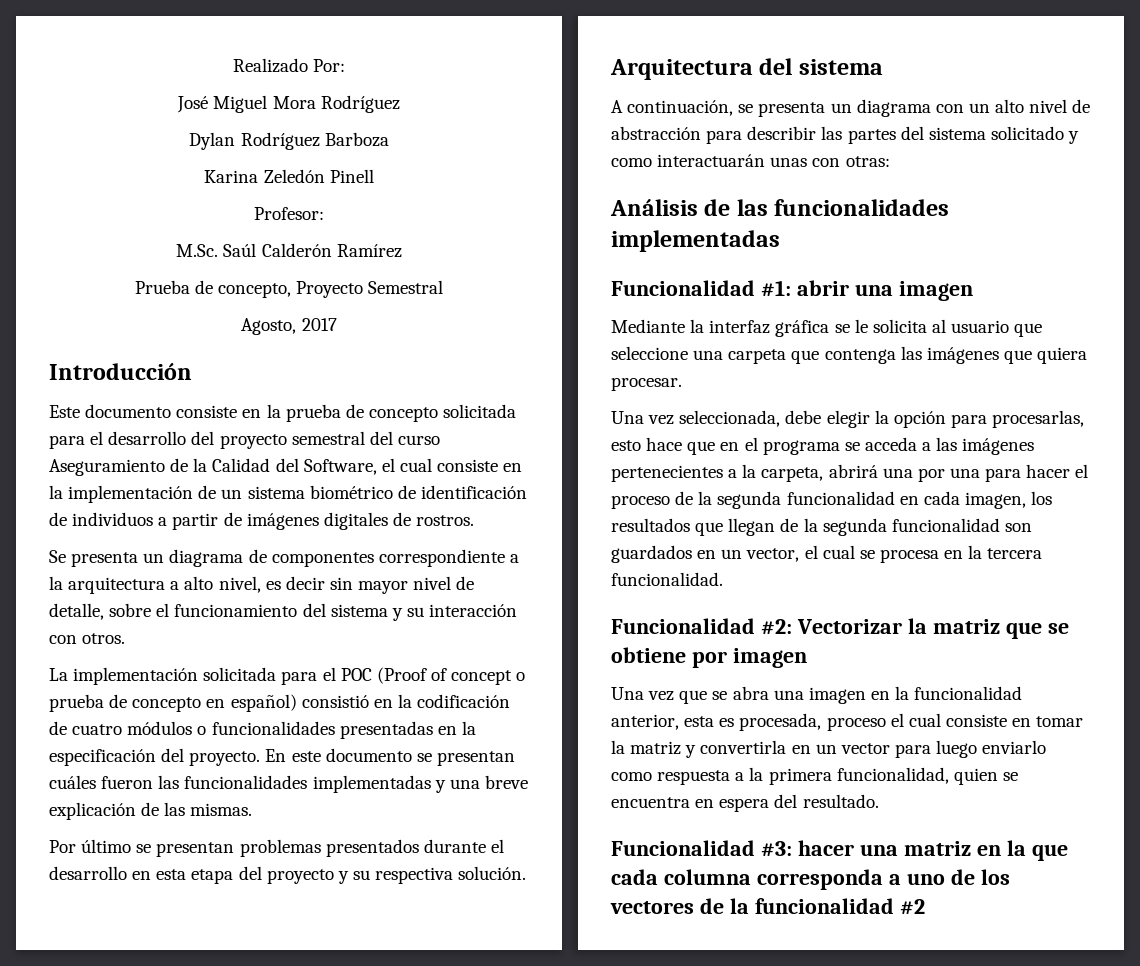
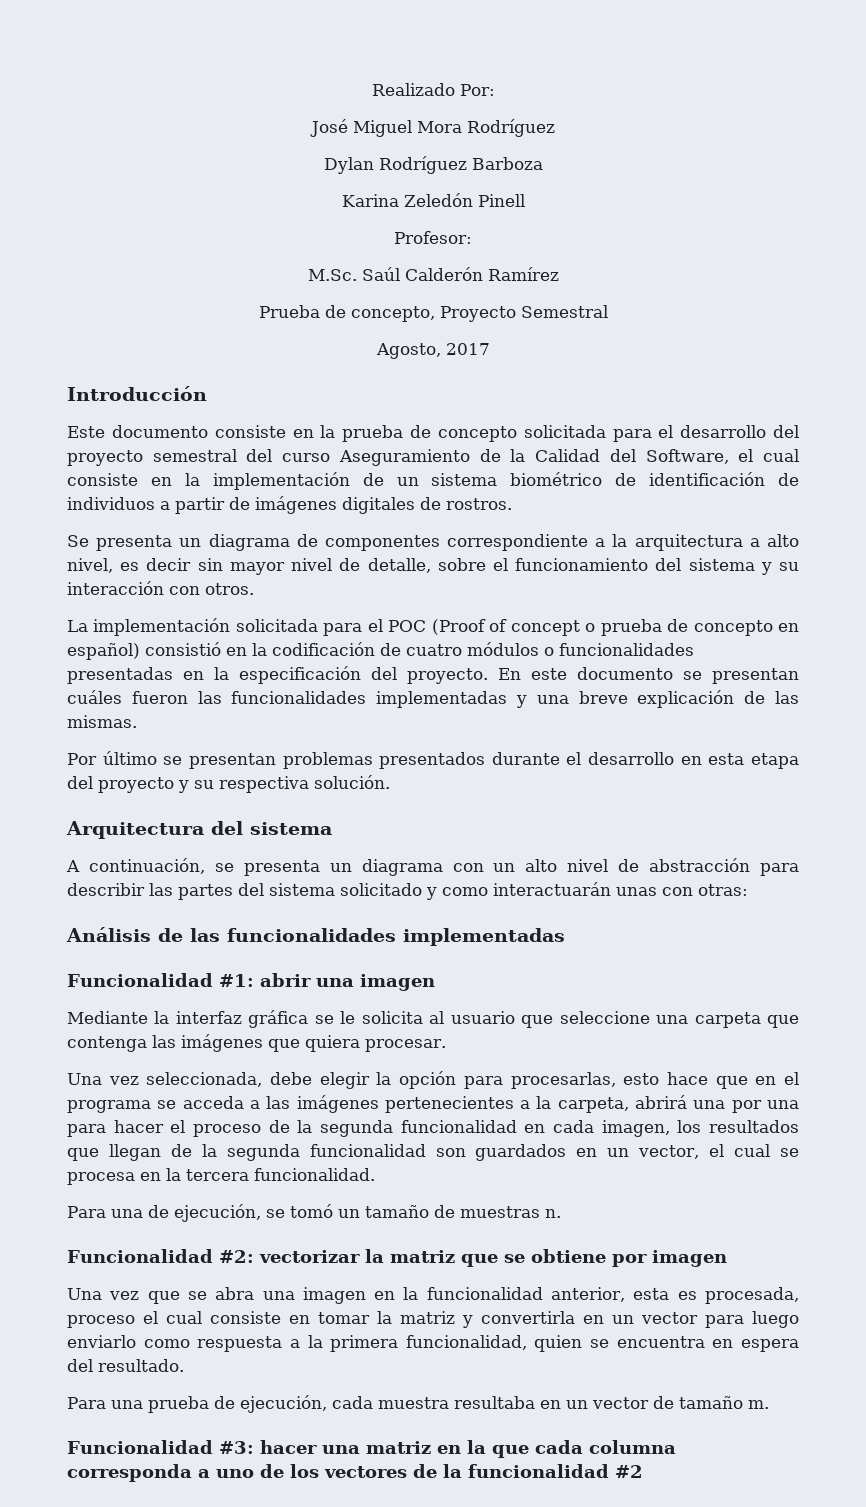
+ Para una de ejecución, se tomó un tamaño de muestras n.
- Funcionalidad #2: Vectorizar la matriz que se obtiene por imagen
+ Funcionalidad #2: vectorizar la matriz que se obtiene por imagen
+ Para una prueba de ejecución, cada muestra resultaba en un vector de tamaño m.

